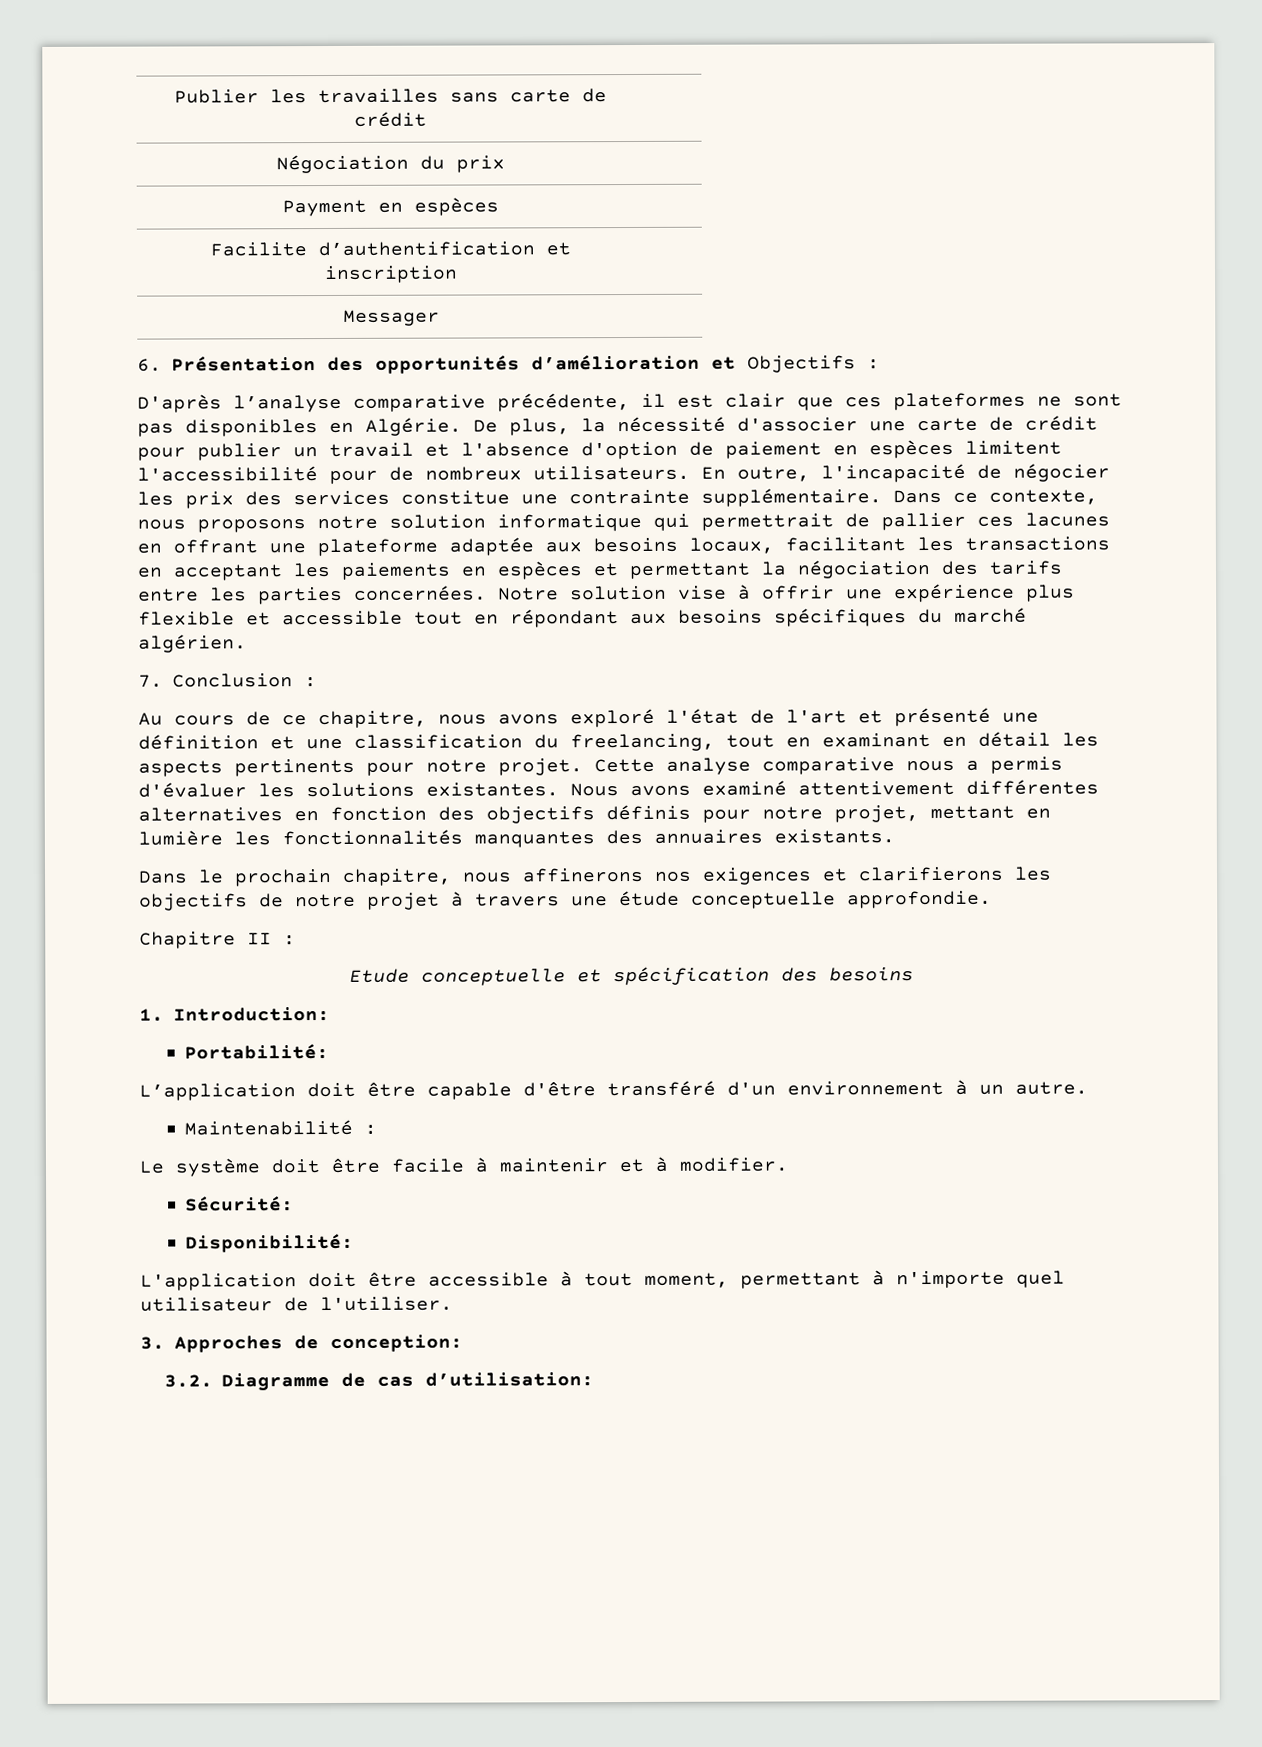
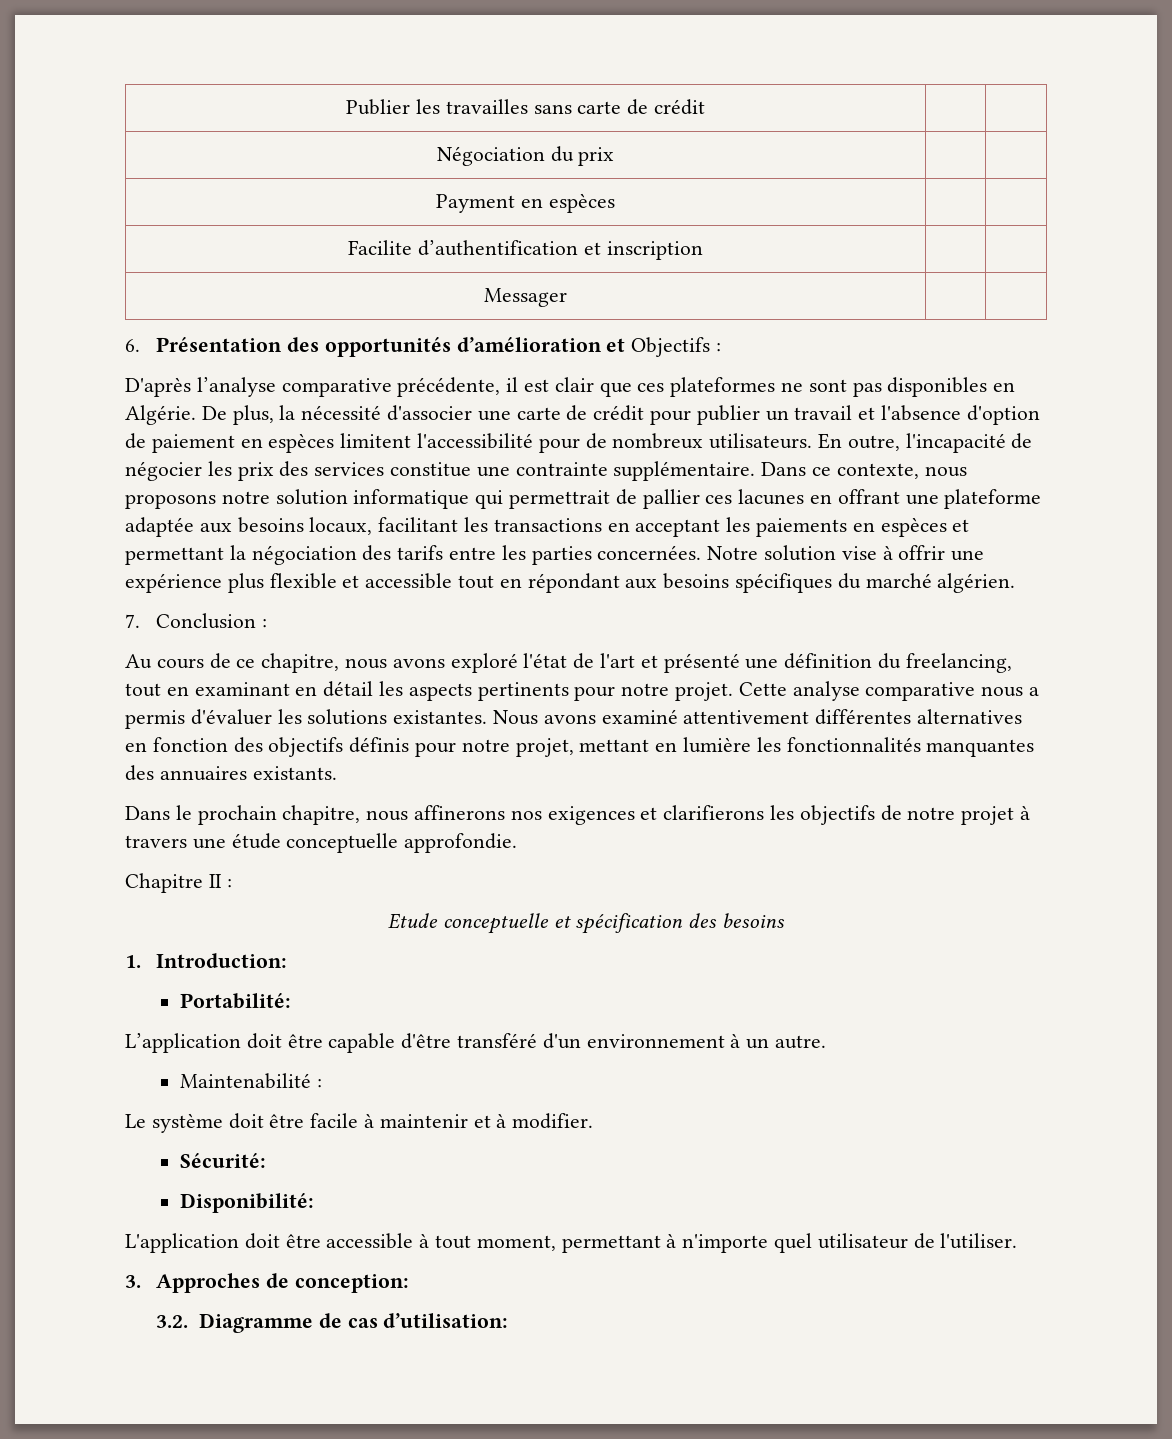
- Au cours de ce chapitre, nous avons exploré l'état de l'art et présenté une définition et une classification du freelancing, tout en examinant en détail les aspects pertinents pour notre projet.
+ Au cours de ce chapitre, nous avons exploré l'état de l'art et présenté une définition du freelancing, tout en examinant en détail les aspects pertinents pour notre projet.

